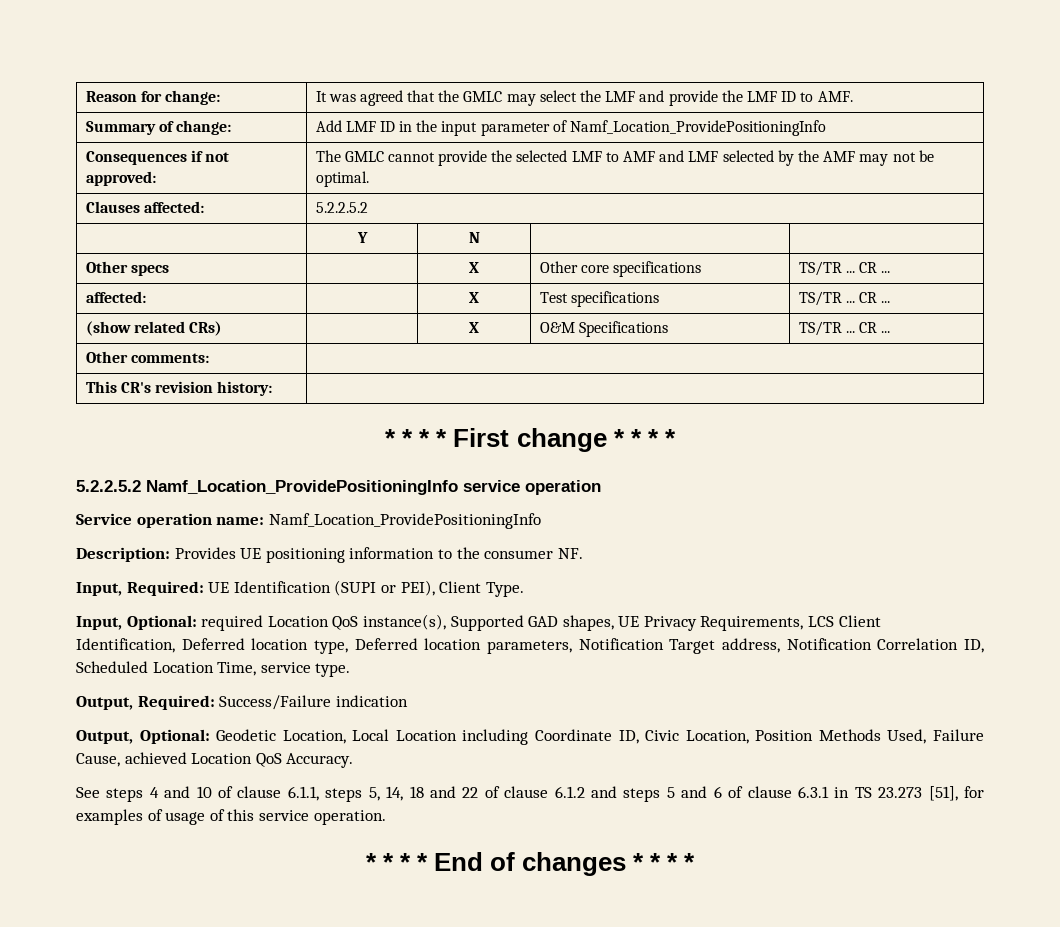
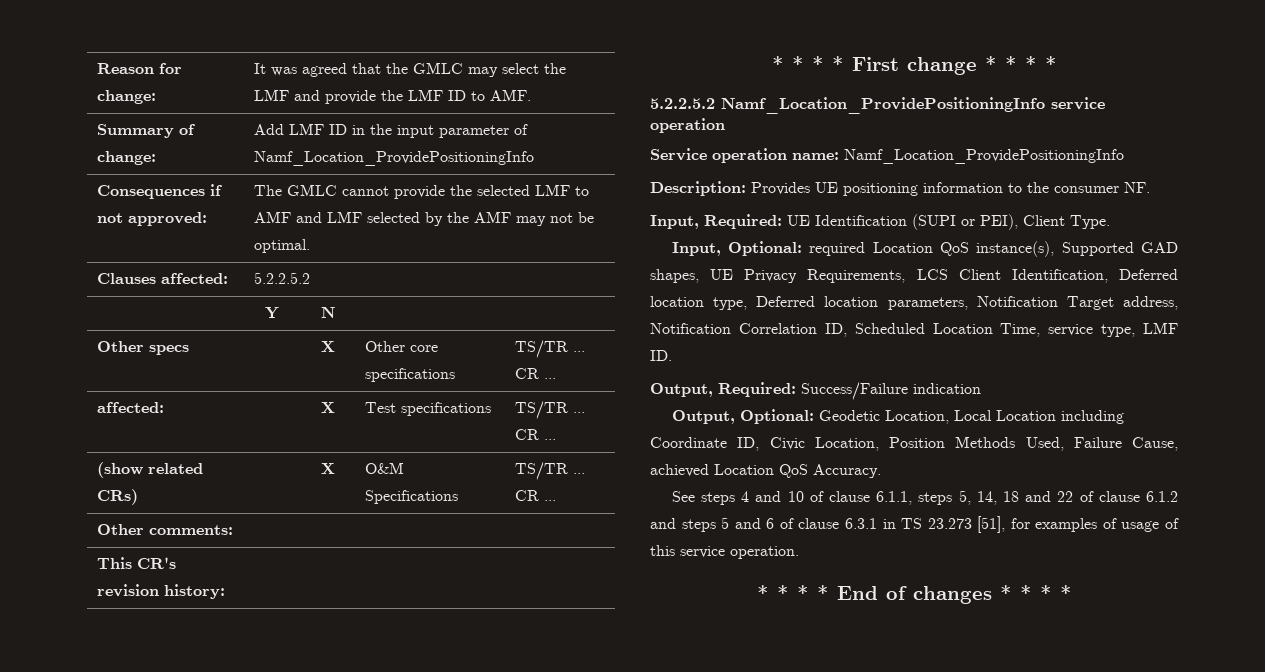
- Input, Optional: required Location QoS instance(s), Supported GAD shapes, UE Privacy Requirements, LCS Client Identification, Deferred location type, Deferred location parameters, Notification Target address, Notification Correlation ID, Scheduled Location Time, service type.
+ Input, Optional: required Location QoS instance(s), Supported GAD shapes, UE Privacy Requirements, LCS Client Identification, Deferred location type, Deferred location parameters, Notification Target address, Notification Correlation ID, Scheduled Location Time, service type, LMF ID.

